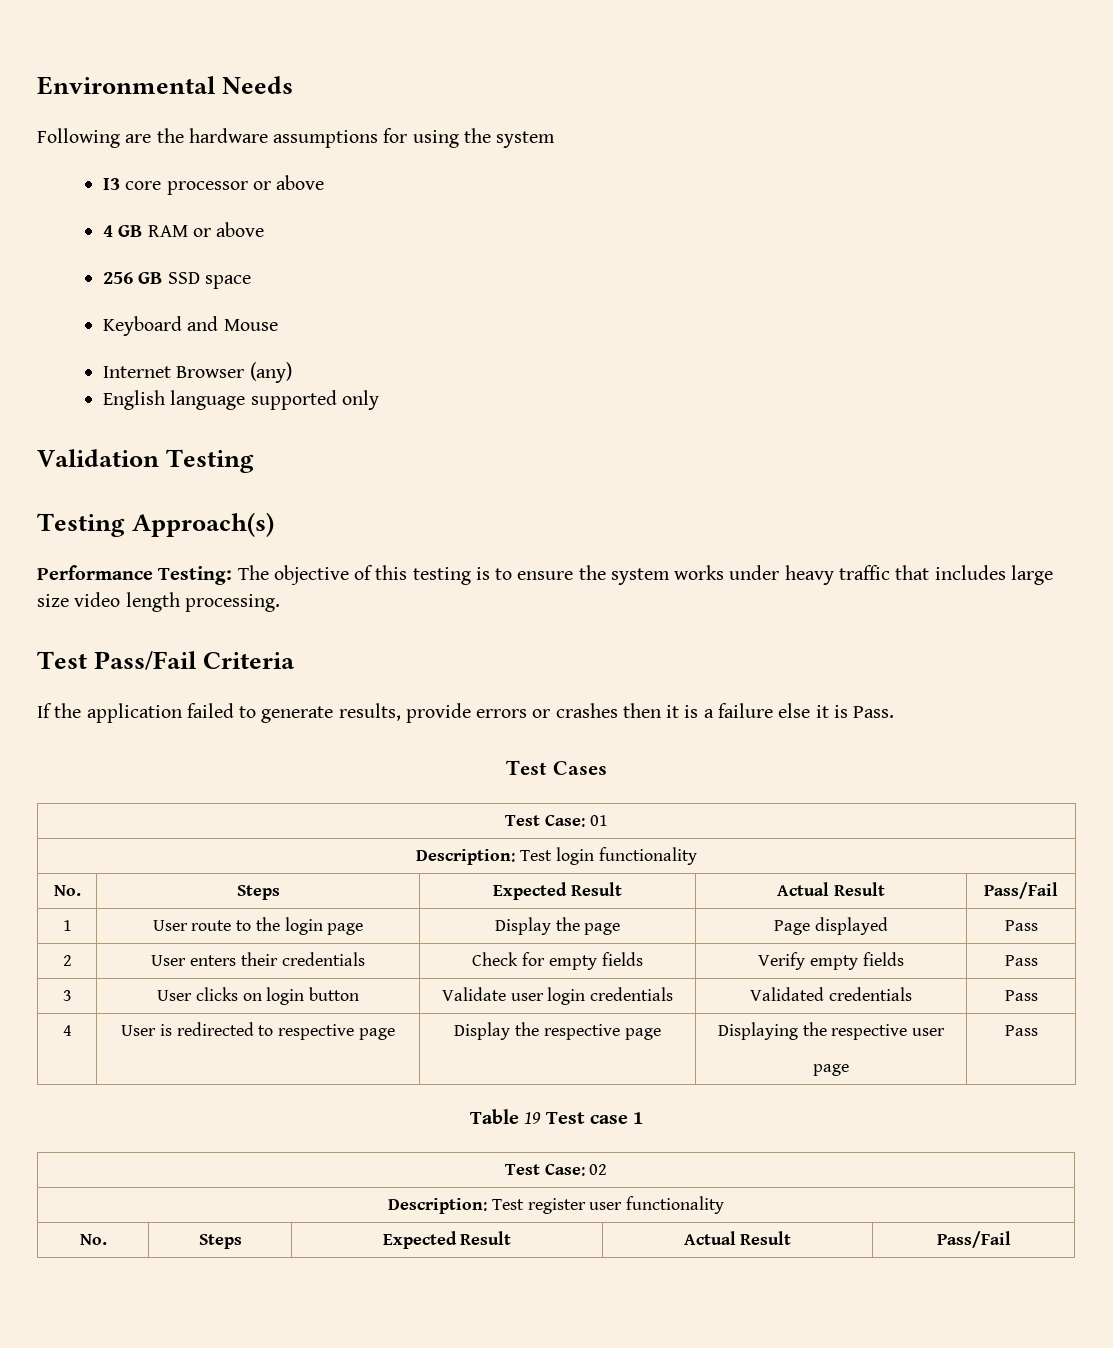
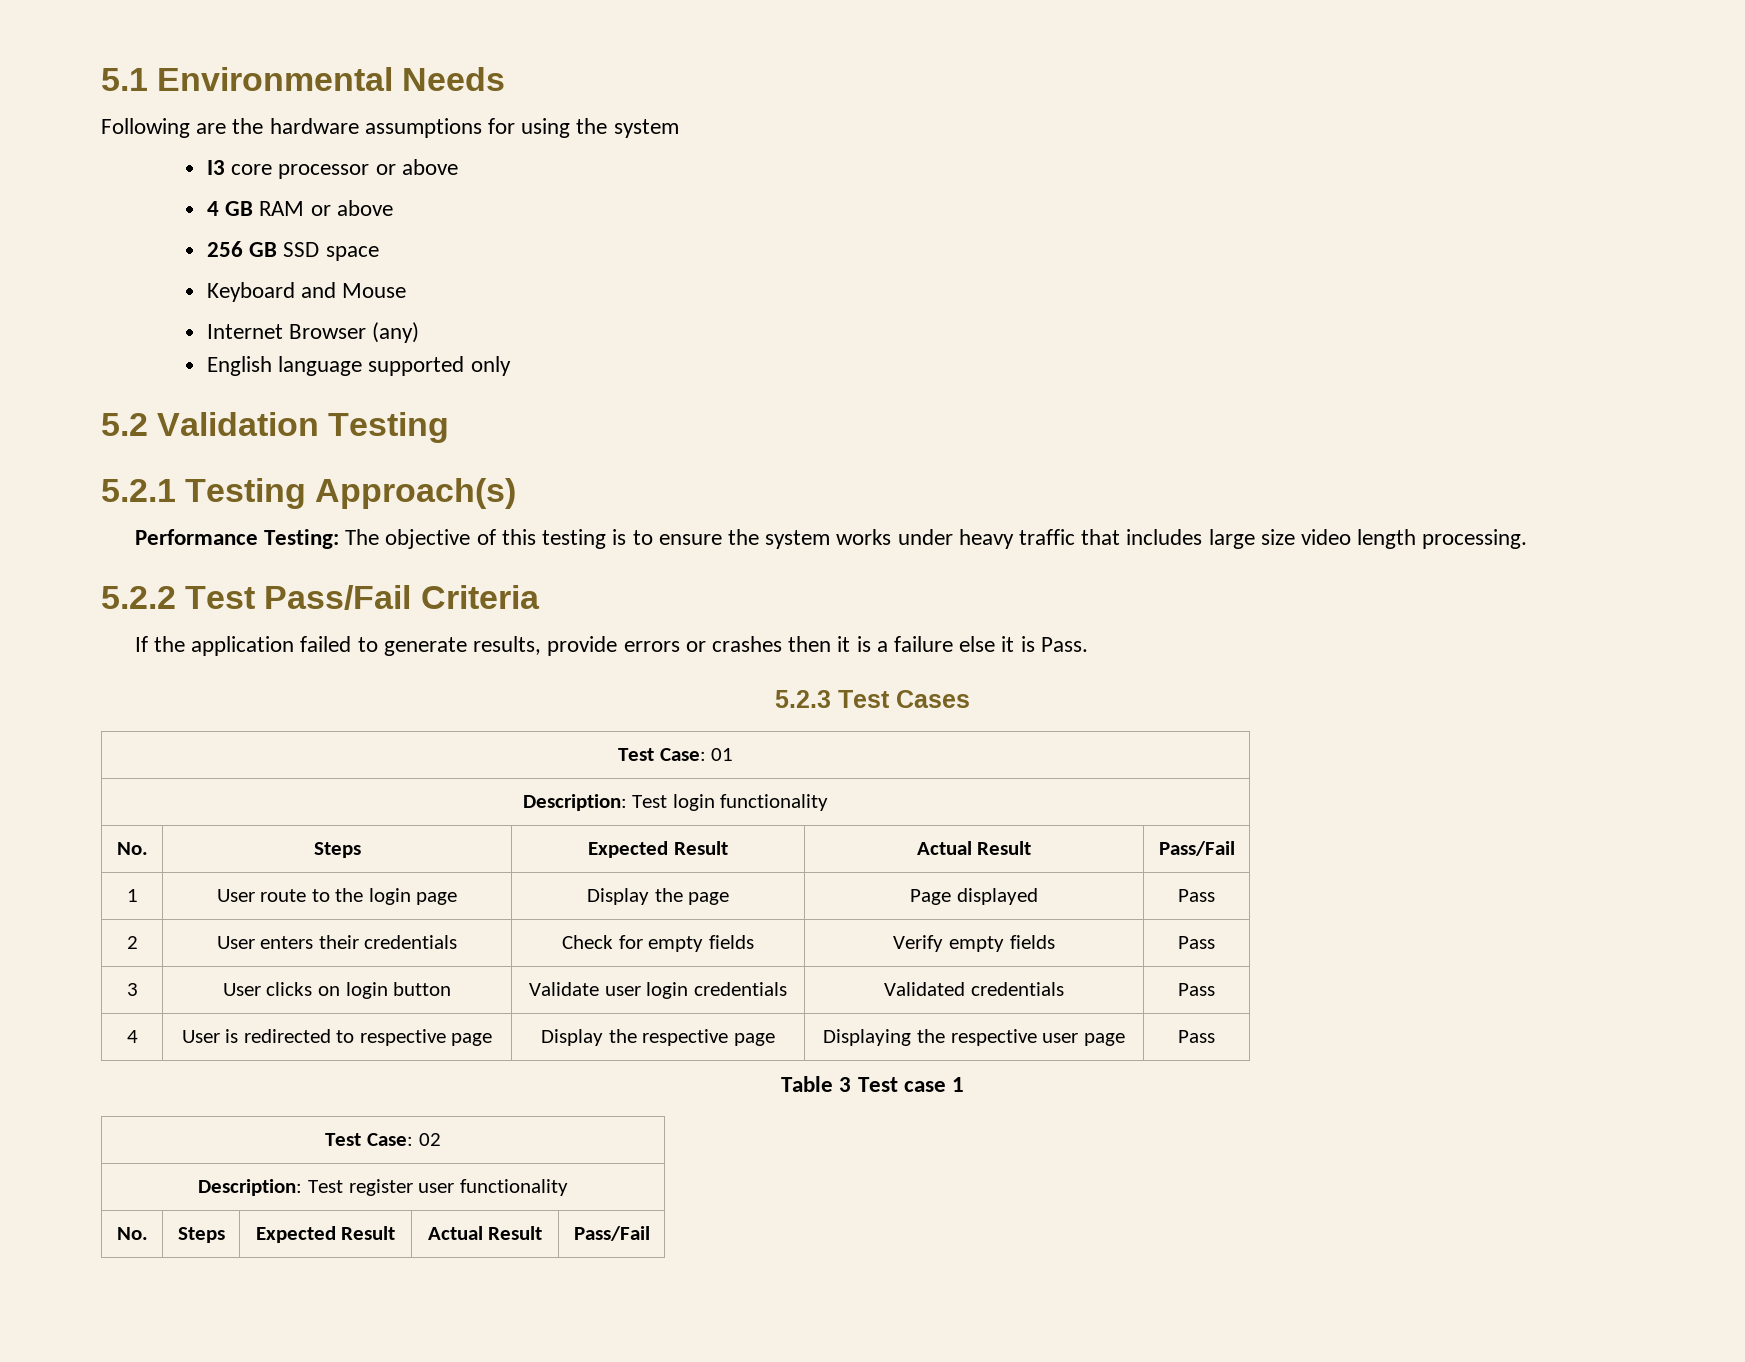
- Environmental Needs
+ 5.1 Environmental Needs
- Validation Testing
+ 5.2 Validation Testing
- Testing Approach(s)
+ 5.2.1 Testing Approach(s)
- Test Pass/Fail Criteria
+ 5.2.2 Test Pass/Fail Criteria
- Test Cases
+ 5.2.3 Test Cases
- 4 | User is redirected to respective page | Display the respective page | Displaying the respective user
- page | Pass
+ 4 | User is redirected to respective page | Display the respective page | Displaying the respective user page | Pass
- Table 19 Test case 1
+ Table 3 Test case 1

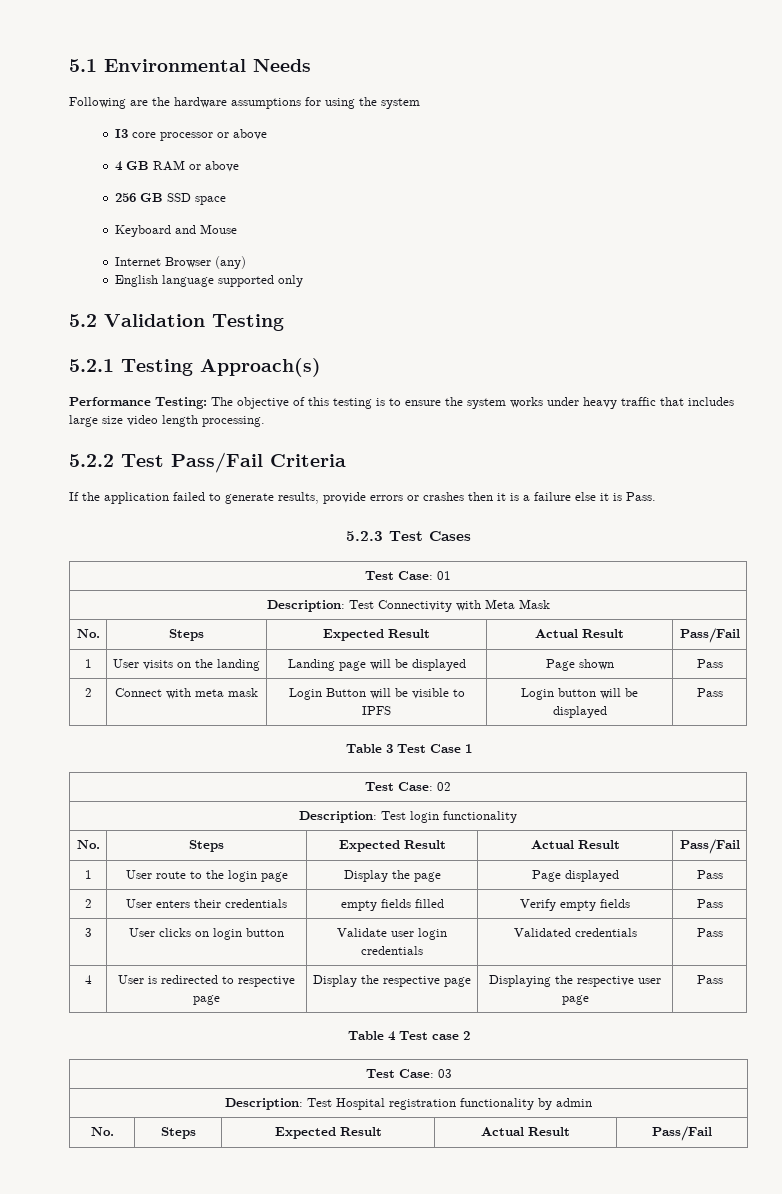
+ Description: Test Connectivity with Meta Mask
+ No. | Steps | Expected Result | Actual Result | Pass/Fail
+ 1 | User visits on the landing | Landing page will be displayed | Page shown | Pass
+ 2 | Connect with meta mask | Login Button will be visible to IPFS | Login button will be displayed | Pass
+ Table 3 Test Case 1
+ Test Case: 02
- 2 | User enters their credentials | Check for empty fields | Verify empty fields | Pass
+ 2 | User enters their credentials | empty fields filled | Verify empty fields | Pass
- Table 3 Test case 1
- Test Case: 02
- Description: Test register user functionality
+ Table 4 Test case 2
+ Test Case: 03
+ Description: Test Hospital registration functionality by admin

